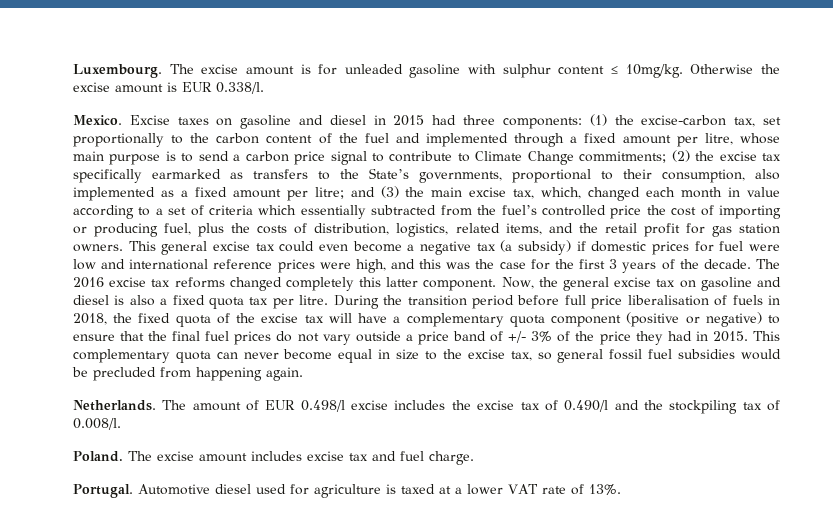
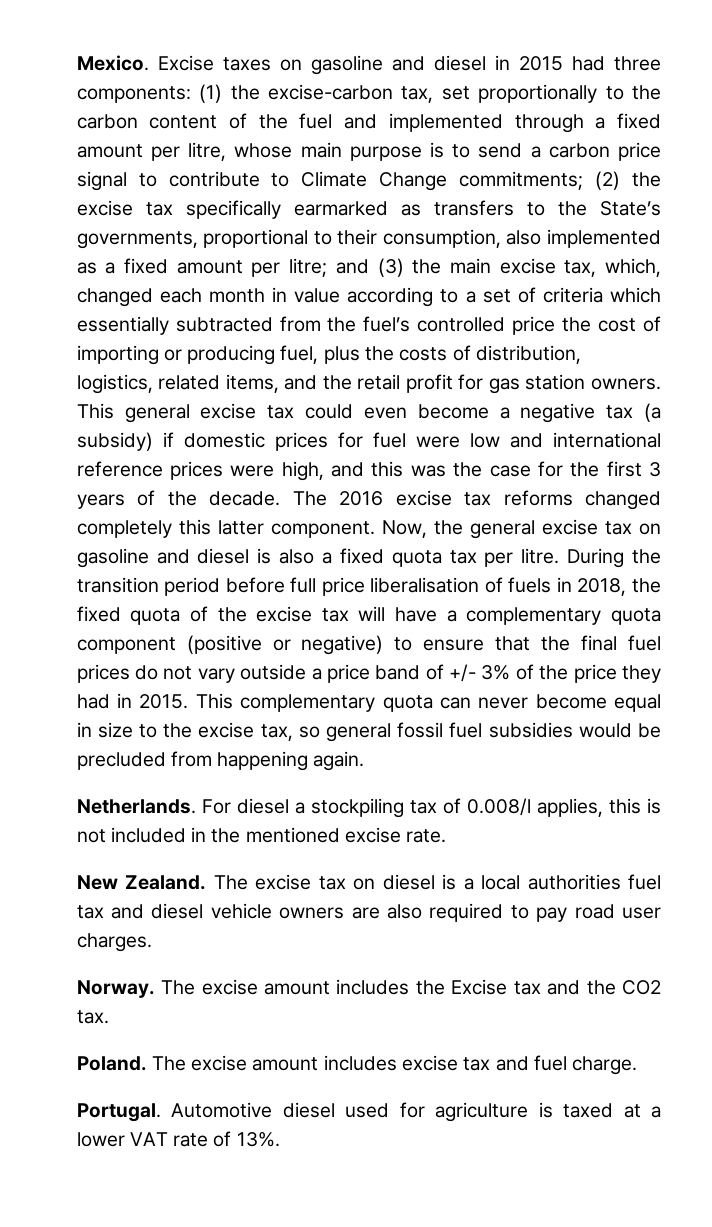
- Luxembourg. The excise amount is for unleaded gasoline with sulphur content ≤ 10mg/kg. Otherwise the excise amount is EUR 0.338/l.
- The amount of EUR 0.498/l excise includes the excise tax of 0.490/l and the stockpiling tax of 0.008/l.
+ For diesel a stockpiling tax of 0.008/l applies, this is not included in the mentioned excise rate.
+ New Zealand. The excise tax on diesel is a local authorities fuel tax and diesel vehicle owners are also required to pay road user charges.
+ Norway. The excise amount includes the Excise tax and the CO2 tax.

